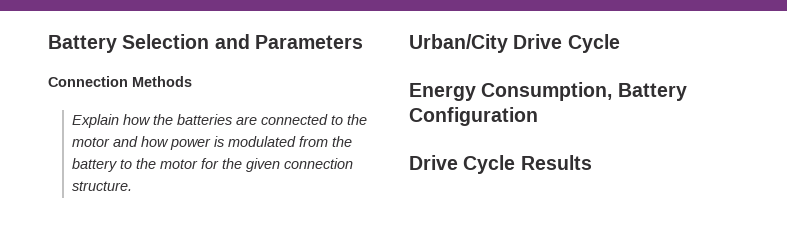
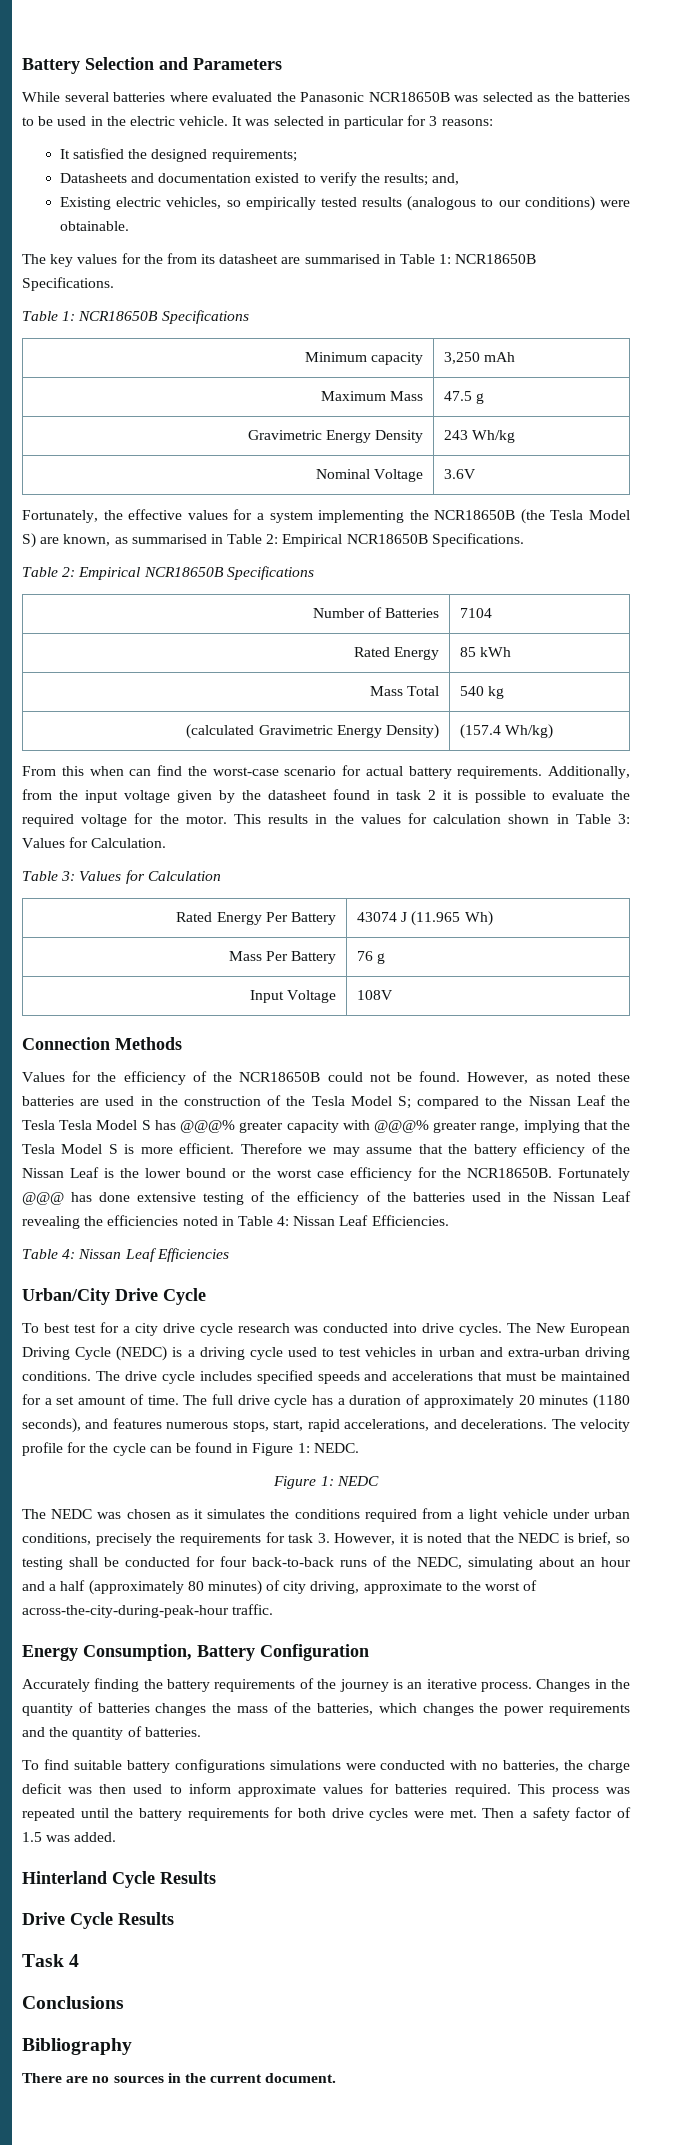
+ While several batteries where evaluated the Panasonic NCR18650B was selected as the batteries to be used in the electric vehicle. It was selected in particular for 3 reasons:
+ It satisfied the designed requirements;
+ Datasheets and documentation existed to verify the results; and,
+ Existing electric vehicles, so empirically tested results (analogous to our conditions) were obtainable.
+ The key values for the from its datasheet are summarised in Table 1: NCR18650B Specifications.
+ Table 1: NCR18650B Specifications
+ Minimum capacity | 3,250 mAh
+ Maximum Mass | 47.5 g
+ Gravimetric Energy Density | 243 Wh/kg
+ Nominal Voltage | 3.6V
+ Fortunately, the effective values for a system implementing the NCR18650B (the Tesla Model S) are known, as summarised in Table 2: Empirical NCR18650B Specifications.
+ Table 2: Empirical NCR18650B Specifications
+ Number of Batteries | 7104
+ Rated Energy | 85 kWh
+ Mass Total | 540 kg
+ (calculated Gravimetric Energy Density) | (157.4 Wh/kg)
+ From this when can find the worst-case scenario for actual battery requirements. Additionally, from the input voltage given by the datasheet found in task 2 it is possible to evaluate the required voltage for the motor. This results in the values for calculation shown in Table 3: Values for Calculation.
+ Table 3: Values for Calculation
+ Rated Energy Per Battery | 43074 J (11.965 Wh)
+ Mass Per Battery | 76 g
+ Input Voltage | 108V
  Connection Methods
- Explain how the batteries are connected to the motor and how power is modulated from the battery to the motor for the given connection structure.
+ Values for the efficiency of the NCR18650B could not be found. However, as noted these batteries are used in the construction of the Tesla Model S; compared to the Nissan Leaf the Tesla Tesla Model S has @@@% greater capacity with @@@% greater range, implying that the Tesla Model S is more efficient. Therefore we may assume that the battery efficiency of the Nissan Leaf is the lower bound or the worst case efficiency for the NCR18650B. Fortunately @@@ has done extensive testing of the efficiency of the batteries used in the Nissan Leaf revealing the efficiencies noted in Table 4: Nissan Leaf Efficiencies.
+ Table 4: Nissan Leaf Efficiencies
  Urban/City Drive Cycle
+ To best test for a city drive cycle research was conducted into drive cycles. The New European Driving Cycle (NEDC) is a driving cycle used to test vehicles in urban and extra-urban driving conditions. The drive cycle includes specified speeds and accelerations that must be maintained for a set amount of time. The full drive cycle has a duration of approximately 20 minutes (1180 seconds), and features numerous stops, start, rapid accelerations, and decelerations. The velocity profile for the cycle can be found in Figure 1: NEDC.
+ Figure 1: NEDC
+ The NEDC was chosen as it simulates the conditions required from a light vehicle under urban conditions, precisely the requirements for task 3. However, it is noted that the NEDC is brief, so testing shall be conducted for four back-to-back runs of the NEDC, simulating about an hour and a half (approximately 80 minutes) of city driving, approximate to the worst of across-the-city-during-peak-hour traffic.
  Energy Consumption, Battery Configuration
+ Accurately finding the battery requirements of the journey is an iterative process. Changes in the quantity of batteries changes the mass of the batteries, which changes the power requirements and the quantity of batteries.
+ To find suitable battery configurations simulations were conducted with no batteries, the charge deficit was then used to inform approximate values for batteries required. This process was repeated until the battery requirements for both drive cycles were met. Then a safety factor of 1.5 was added.
+ Hinterland Cycle Results
  Drive Cycle Results
+ Task 4
+ Conclusions
+ Bibliography
+ There are no sources in the current document.

